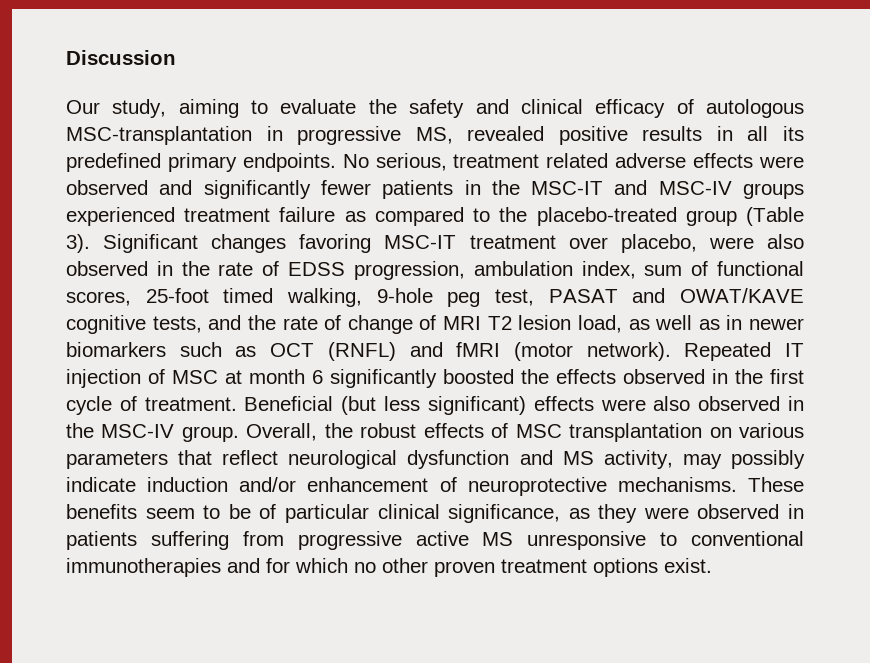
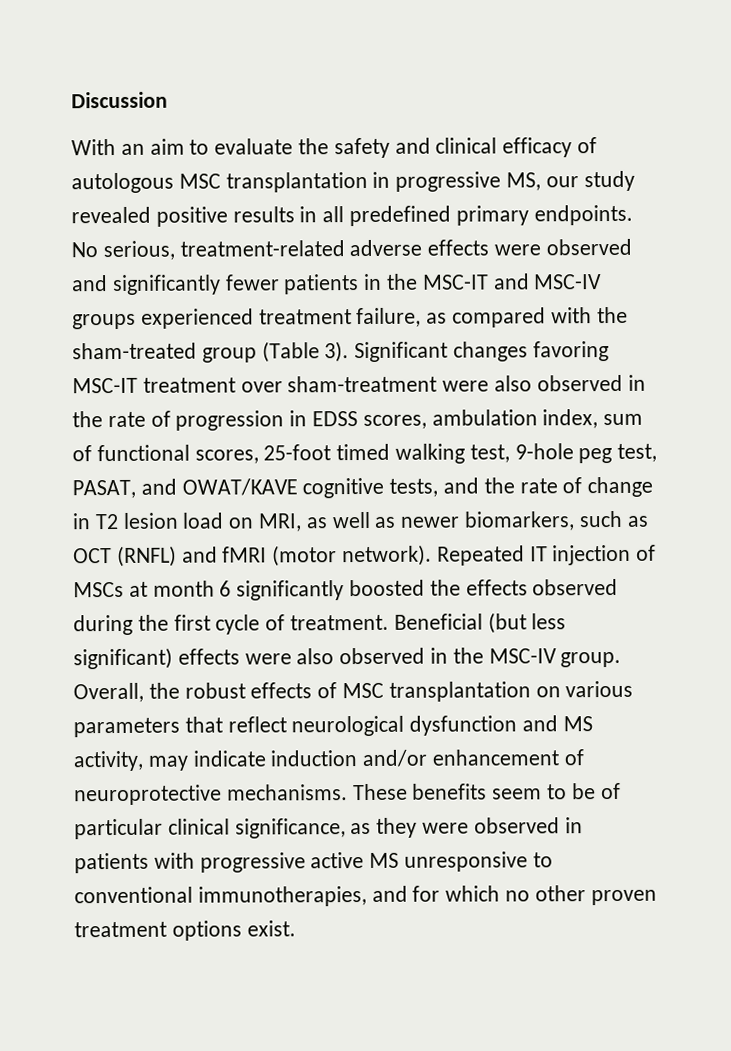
- Our study, aiming to evaluate the safety and clinical efficacy of autologous MSC-transplantation in progressive MS, revealed positive results in all its predefined primary endpoints.
+ With an aim to evaluate the safety and clinical efficacy of autologous MSC transplantation in progressive MS, our study revealed positive results in all predefined primary endpoints.
- No serious, treatment related adverse effects were observed and significantly fewer patients in the MSC-IT and MSC-IV groups experienced treatment failure as compared to the placebo-treated group (Table 3).
+ No serious, treatment-related adverse effects were observed and significantly fewer patients in the MSC-IT and MSC-IV groups experienced treatment failure, as compared with the sham-treated group (Table 3).
- Significant changes favoring MSC-IT treatment over placebo, were also observed in the rate of EDSS progression, ambulation index, sum of functional scores, 25-foot timed walking, 9-hole peg test, PASAT and OWAT/KAVE cognitive tests, and the rate of change of MRI T2 lesion load, as well as in newer biomarkers such as OCT (RNFL) and fMRI (motor network).
+ Significant changes favoring MSC-IT treatment over sham-treatment were also observed in the rate of progression in EDSS scores, ambulation index, sum of functional scores, 25-foot timed walking test, 9-hole peg test, PASAT, and OWAT/KAVE cognitive tests, and the rate of change in T2 lesion load on MRI, as well as newer biomarkers, such as OCT (RNFL) and fMRI (motor network).
- Repeated IT injection of MSC at month 6 significantly boosted the effects observed in the first cycle of treatment.
+ Repeated IT injection of MSCs at month 6 significantly boosted the effects observed during the first cycle of treatment.
- Overall, the robust effects of MSC transplantation on various parameters that reflect neurological dysfunction and MS activity, may possibly indicate induction and/or enhancement of neuroprotective mechanisms.
+ Overall, the robust effects of MSC transplantation on various parameters that reflect neurological dysfunction and MS activity, may indicate induction and/or enhancement of neuroprotective mechanisms.
- These benefits seem to be of particular clinical significance, as they were observed in patients suffering from progressive active MS unresponsive to conventional immunotherapies and for which no other proven treatment options exist.
+ These benefits seem to be of particular clinical significance, as they were observed in patients with progressive active MS unresponsive to conventional immunotherapies, and for which no other proven treatment options exist.

